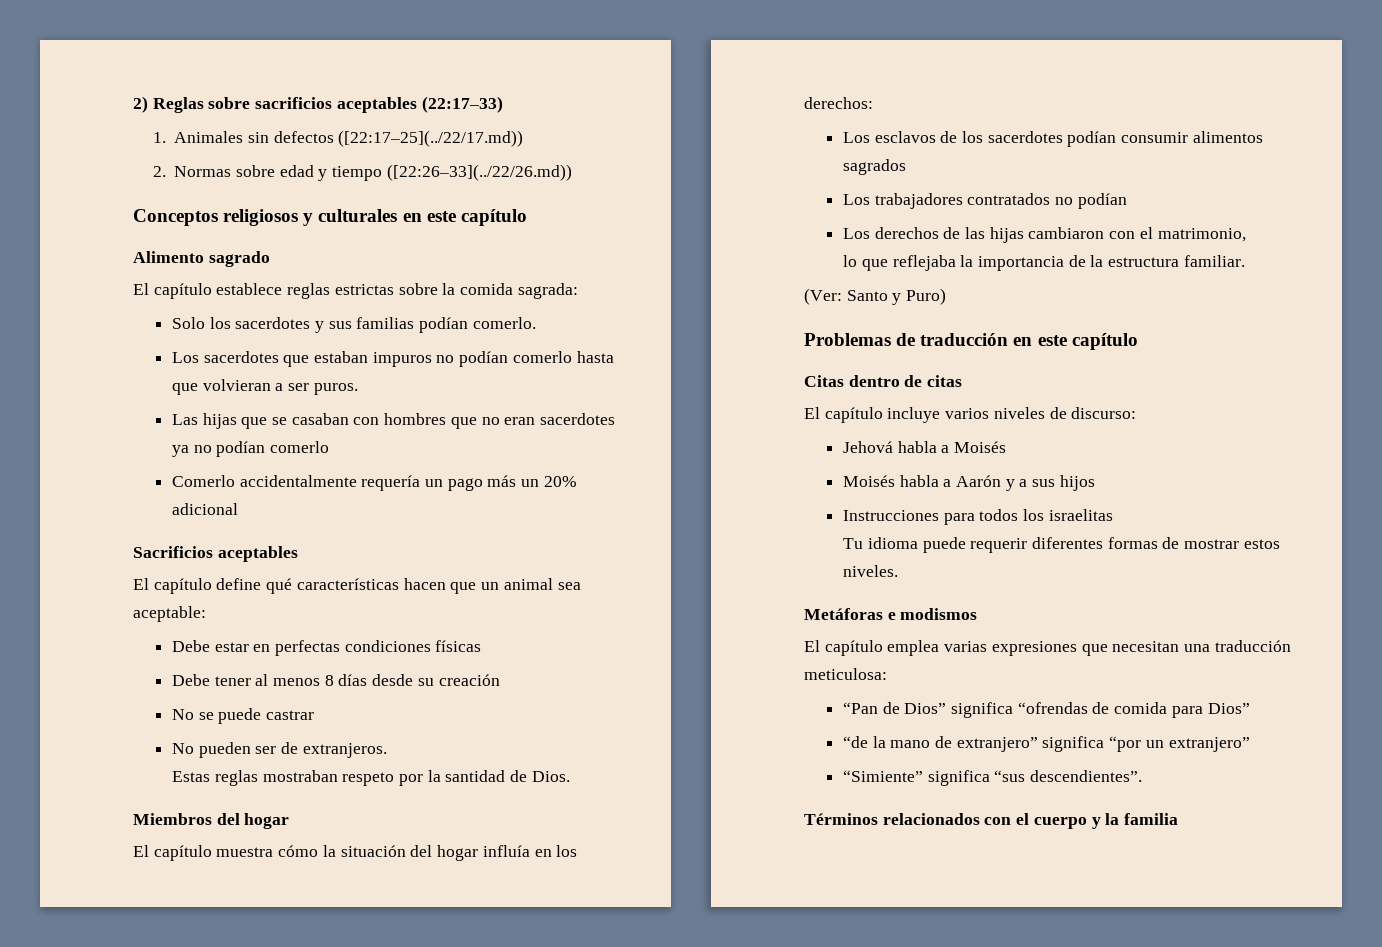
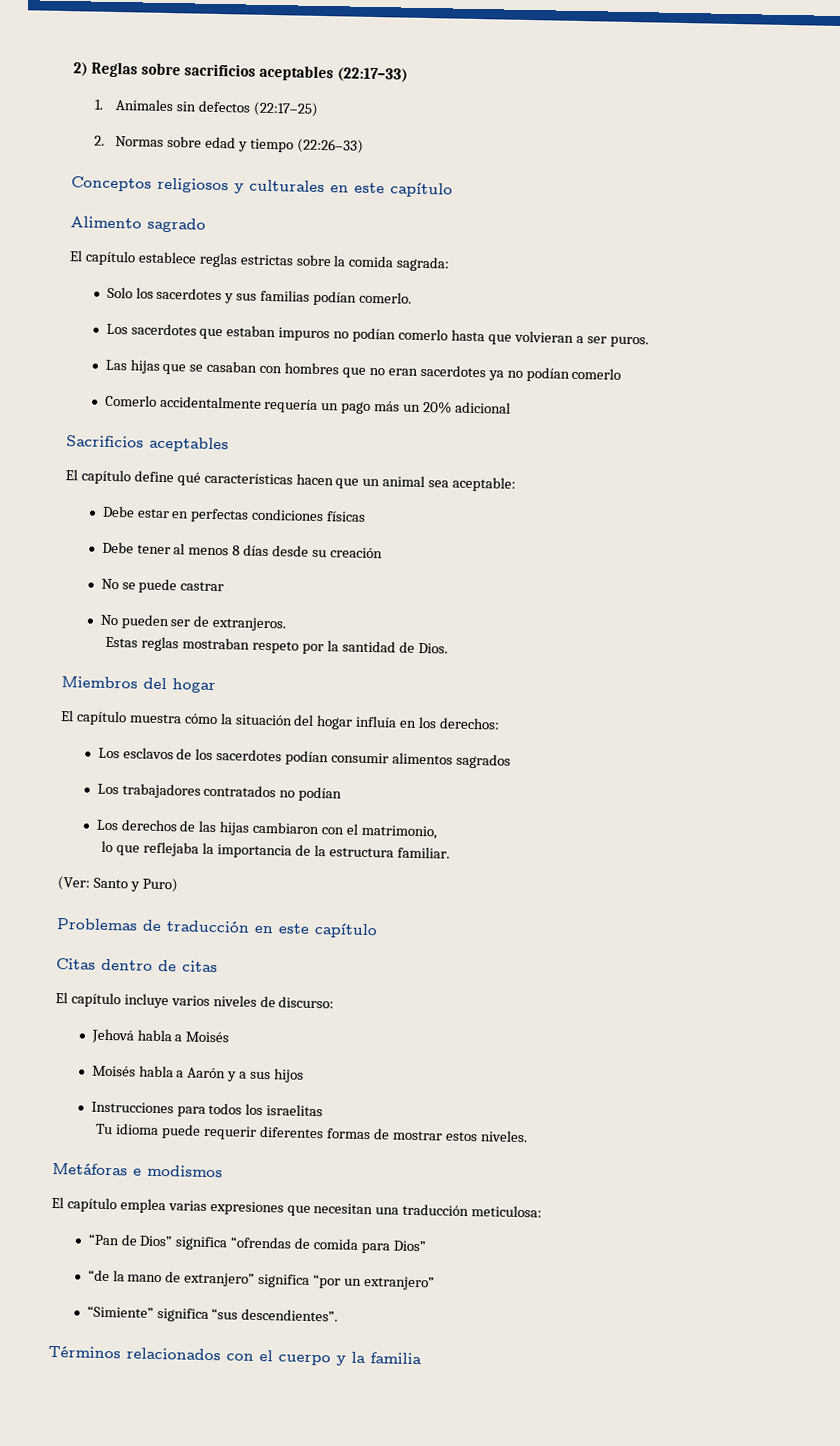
- 1. Animales sin defectos ([22:17–25](../22/17.md))
+ 1. Animales sin defectos (22:17–25)
- 2. Normas sobre edad y tiempo ([22:26–33](../22/26.md))
+ 2. Normas sobre edad y tiempo (22:26–33)

